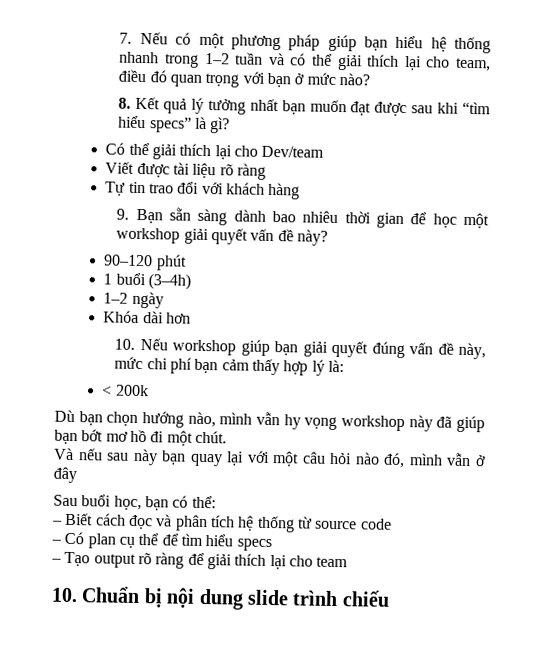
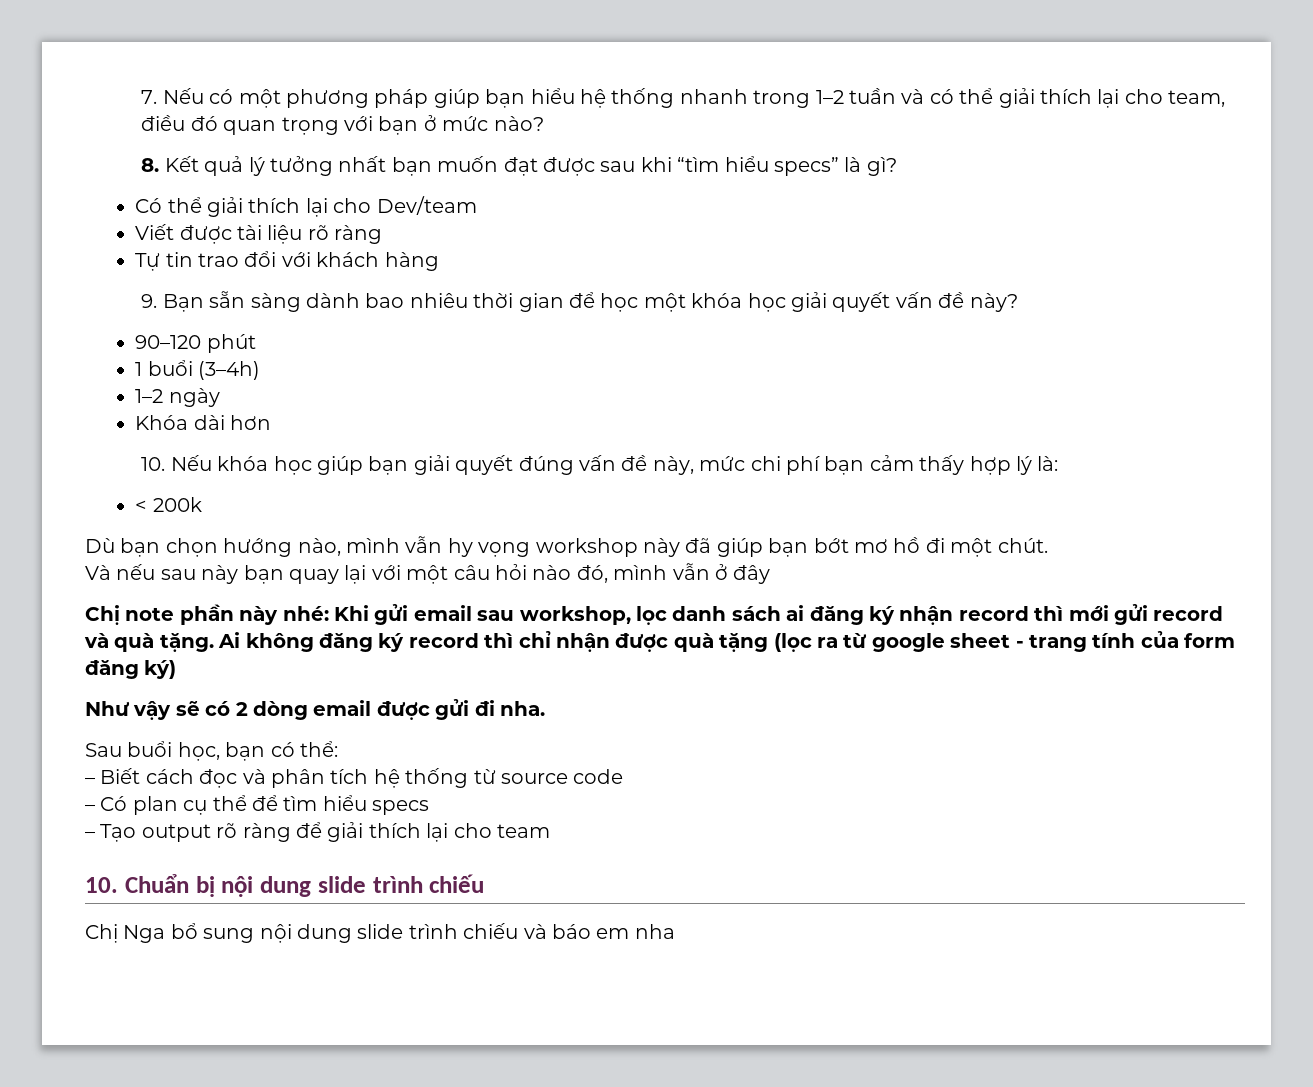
- 9. Bạn sẵn sàng dành bao nhiêu thời gian để học một workshop giải quyết vấn đề này?
+ 9. Bạn sẵn sàng dành bao nhiêu thời gian để học một khóa học giải quyết vấn đề này?
- 10. Nếu workshop giúp bạn giải quyết đúng vấn đề này, mức chi phí bạn cảm thấy hợp lý là:
+ 10. Nếu khóa học giúp bạn giải quyết đúng vấn đề này, mức chi phí bạn cảm thấy hợp lý là:
+ Chị note phần này nhé: Khi gửi email sau workshop, lọc danh sách ai đăng ký nhận record thì mới gửi record và quà tặng. Ai không đăng ký record thì chỉ nhận được quà tặng (lọc ra từ google sheet - trang tính của form đăng ký)
+ Như vậy sẽ có 2 dòng email được gửi đi nha.
+ Chị Nga bổ sung nội dung slide trình chiếu và báo em nha

